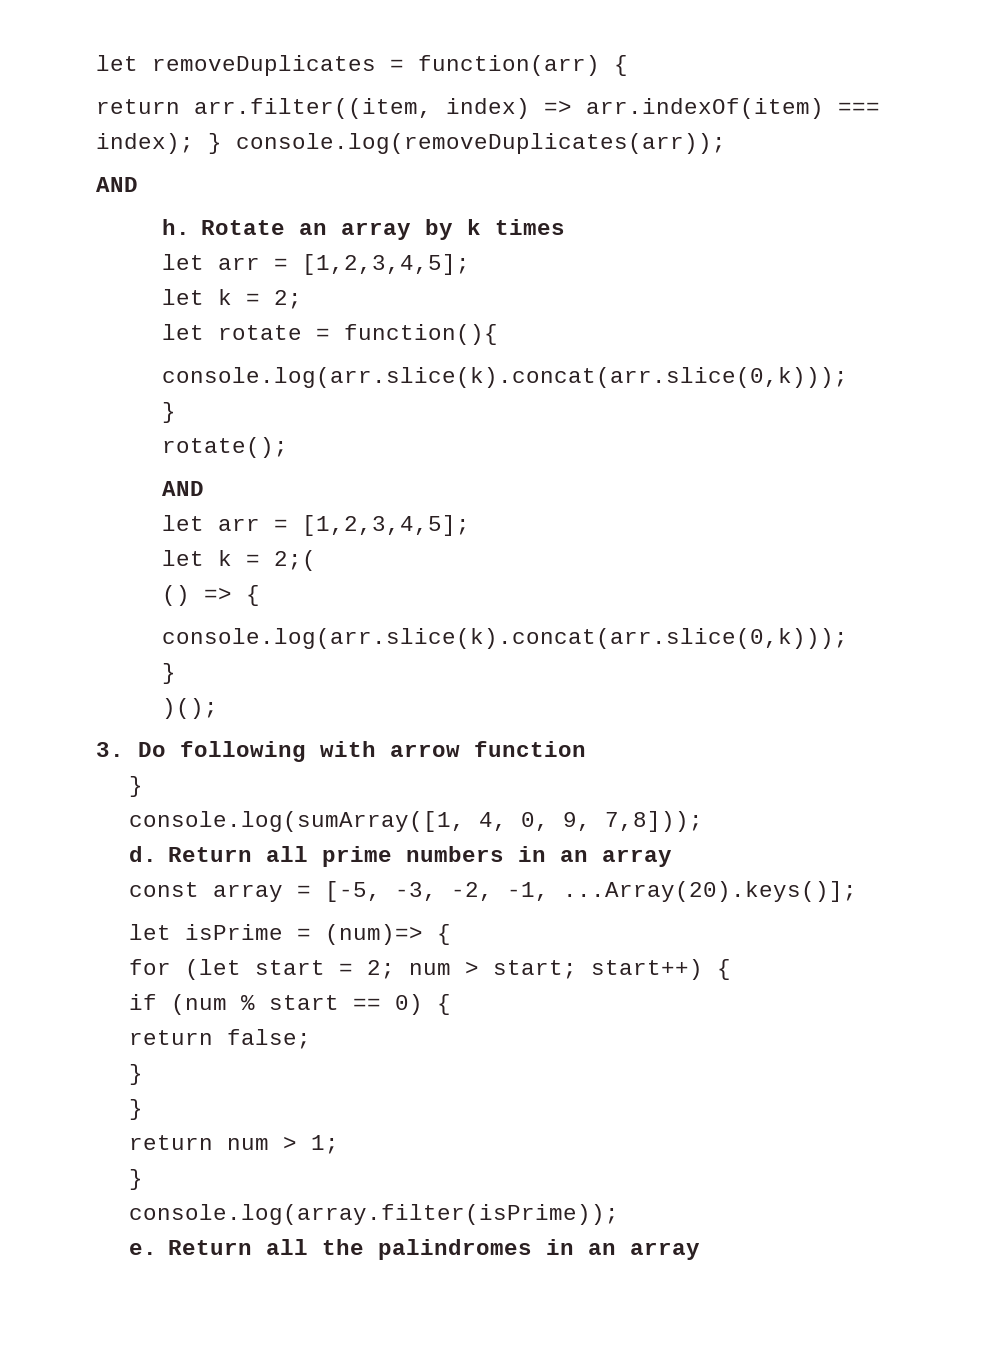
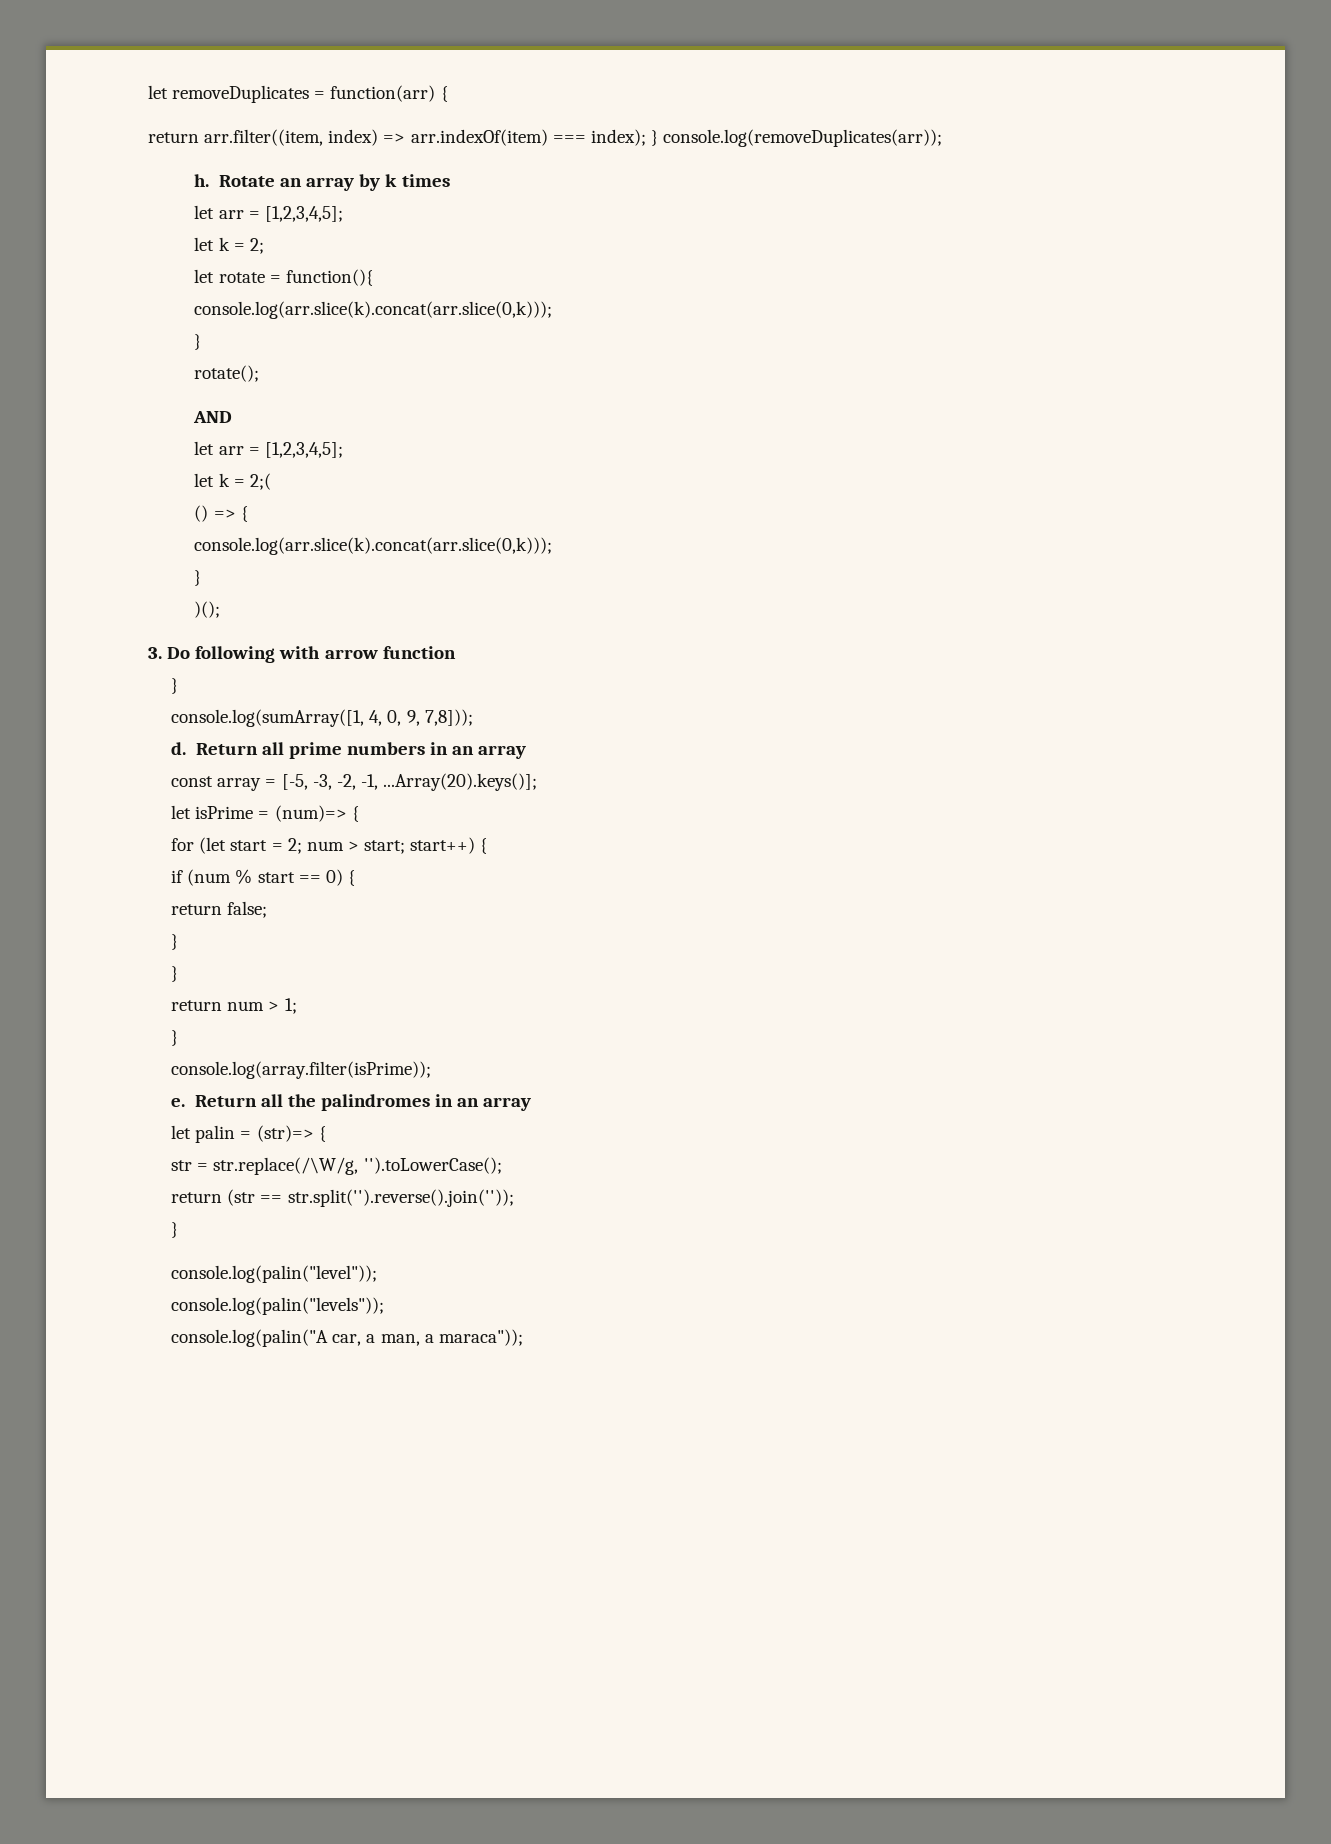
  return arr.filter((item, index) => arr.indexOf(item) === index); } console.log(removeDuplicates(arr));
- AND
+ let palin = (str)=> {
+ str = str.replace(/\W/g, '').toLowerCase();
+ return (str == str.split('').reverse().join(''));
+ }
+ console.log(palin("level"));
+ console.log(palin("levels"));
+ console.log(palin("A car, a man, a maraca"));

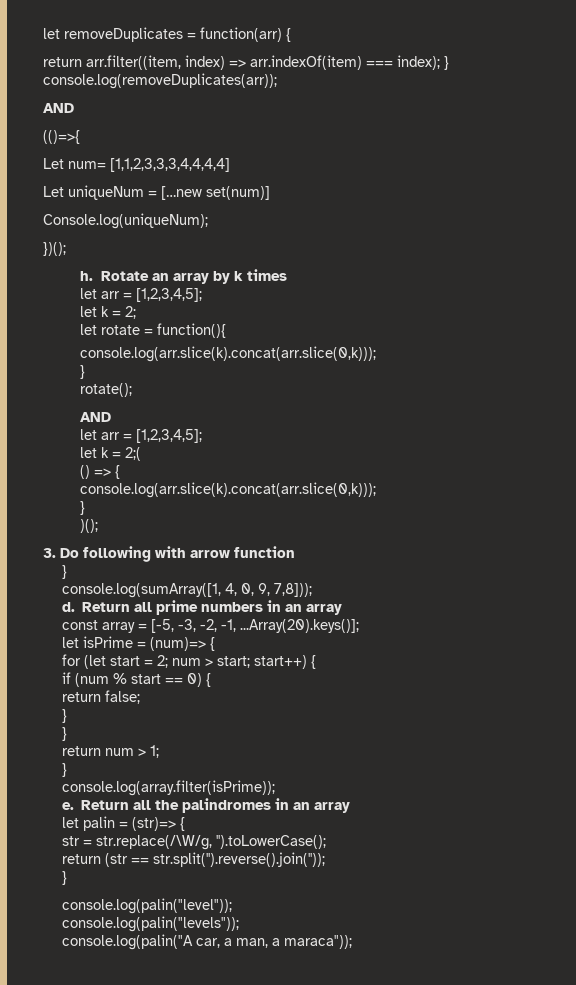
  return arr.filter((item, index) => arr.indexOf(item) === index); } console.log(removeDuplicates(arr));
+ AND
+ (()=>{
+ Let num= [1,1,2,3,3,3,4,4,4,4]
+ Let uniqueNum = […new set(num)]
+ Console.log(uniqueNum);
+ })();

